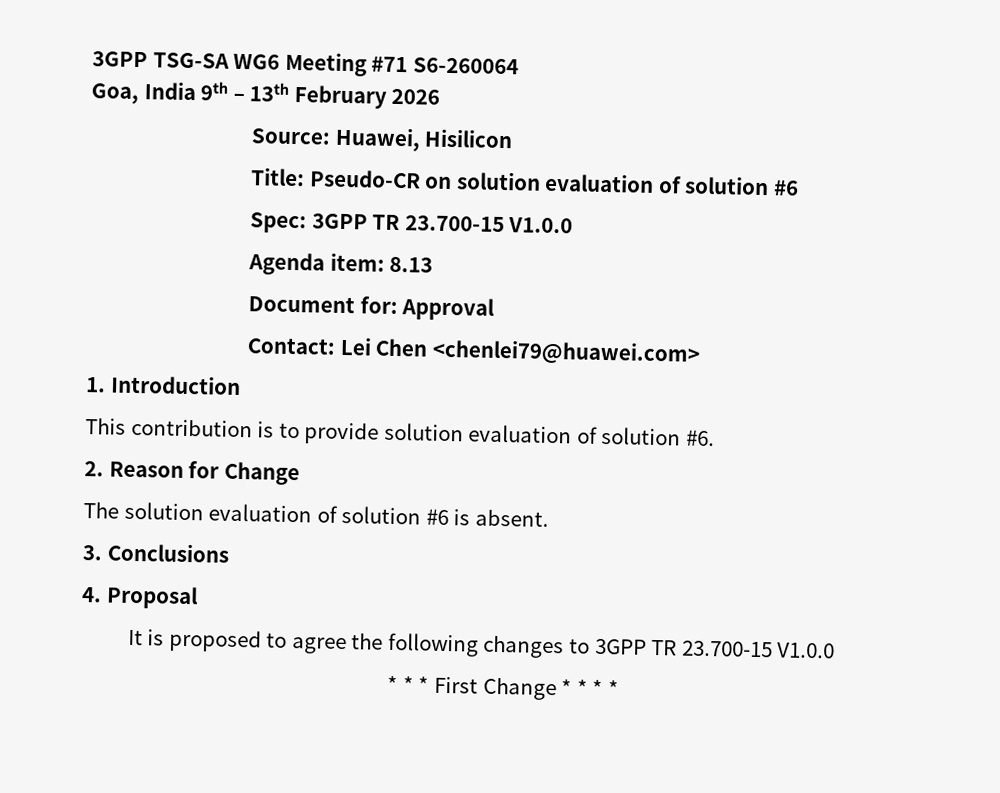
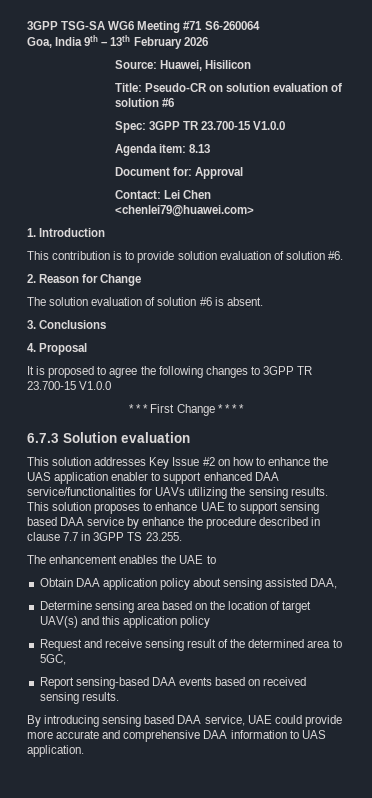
+ 6.7.3 Solution evaluation
+ This solution addresses Key Issue #2 on how to enhance the UAS application enabler to support enhanced DAA service/functionalities for UAVs utilizing the sensing results. This solution proposes to enhance UAE to support sensing based DAA service by enhance the procedure described in clause 7.7 in 3GPP TS 23.255.
+ The enhancement enables the UAE to
+ Obtain DAA application policy about sensing assisted DAA,
+ Determine sensing area based on the location of target UAV(s) and this application policy
+ Request and receive sensing result of the determined area to 5GC,
+ Report sensing-based DAA events based on received sensing results.
+ By introducing sensing based DAA service, UAE could provide more accurate and comprehensive DAA information to UAS application.

